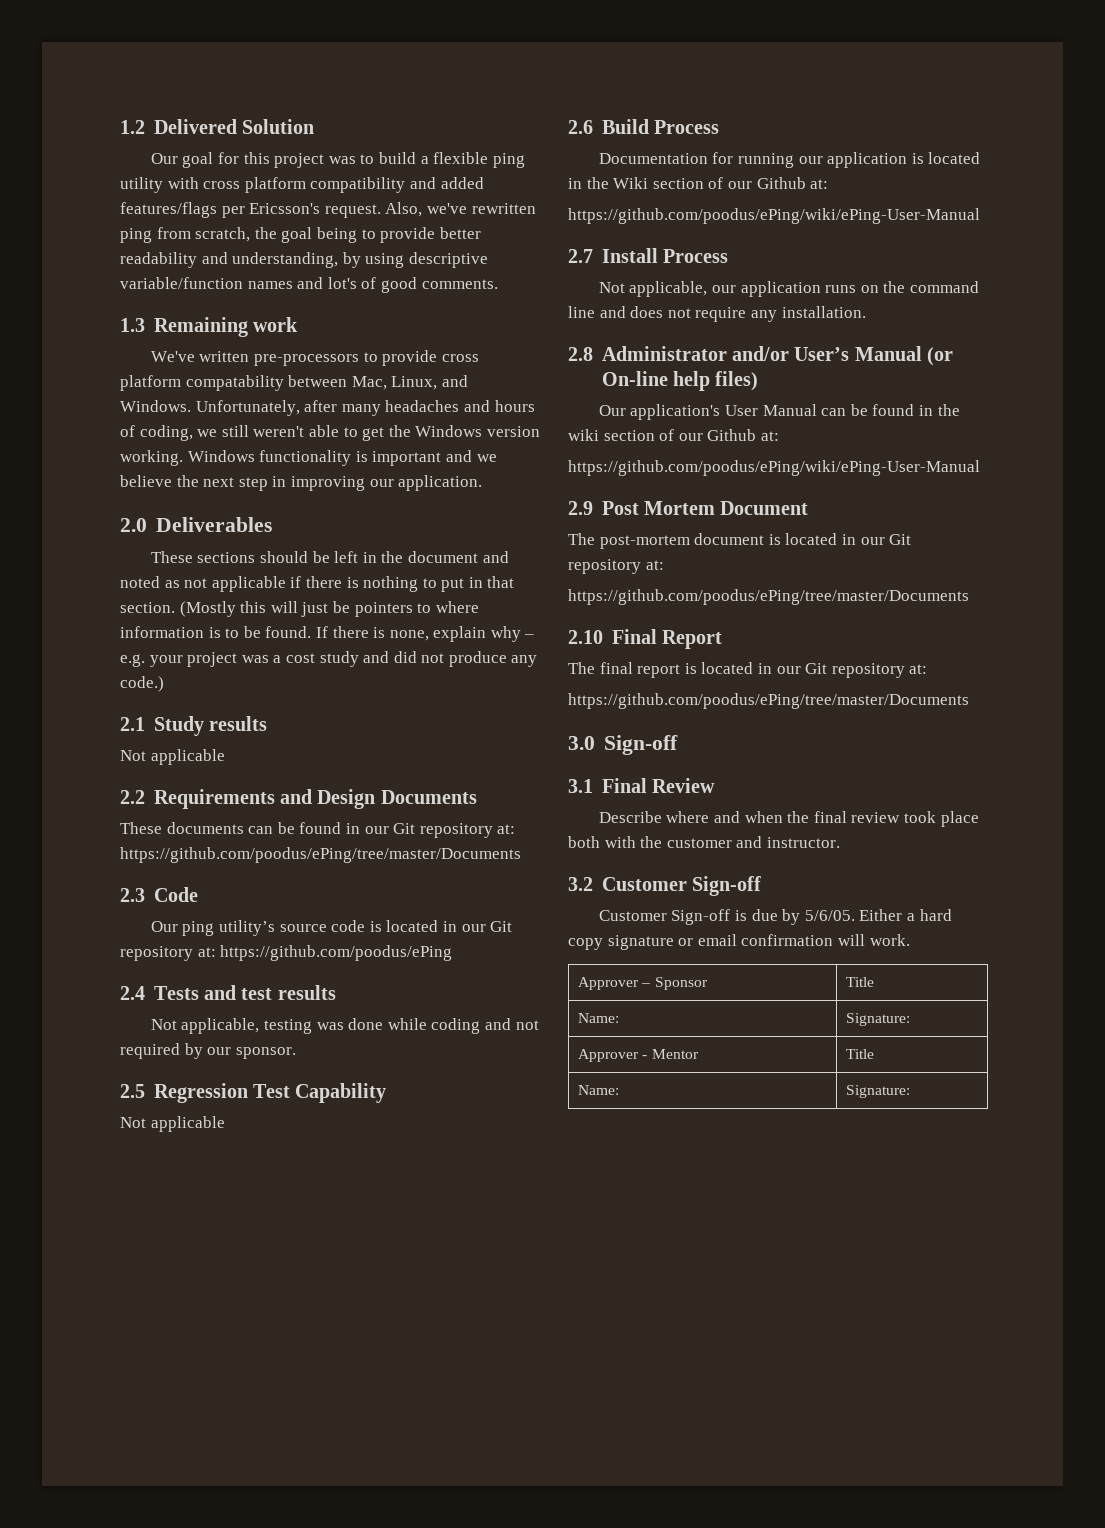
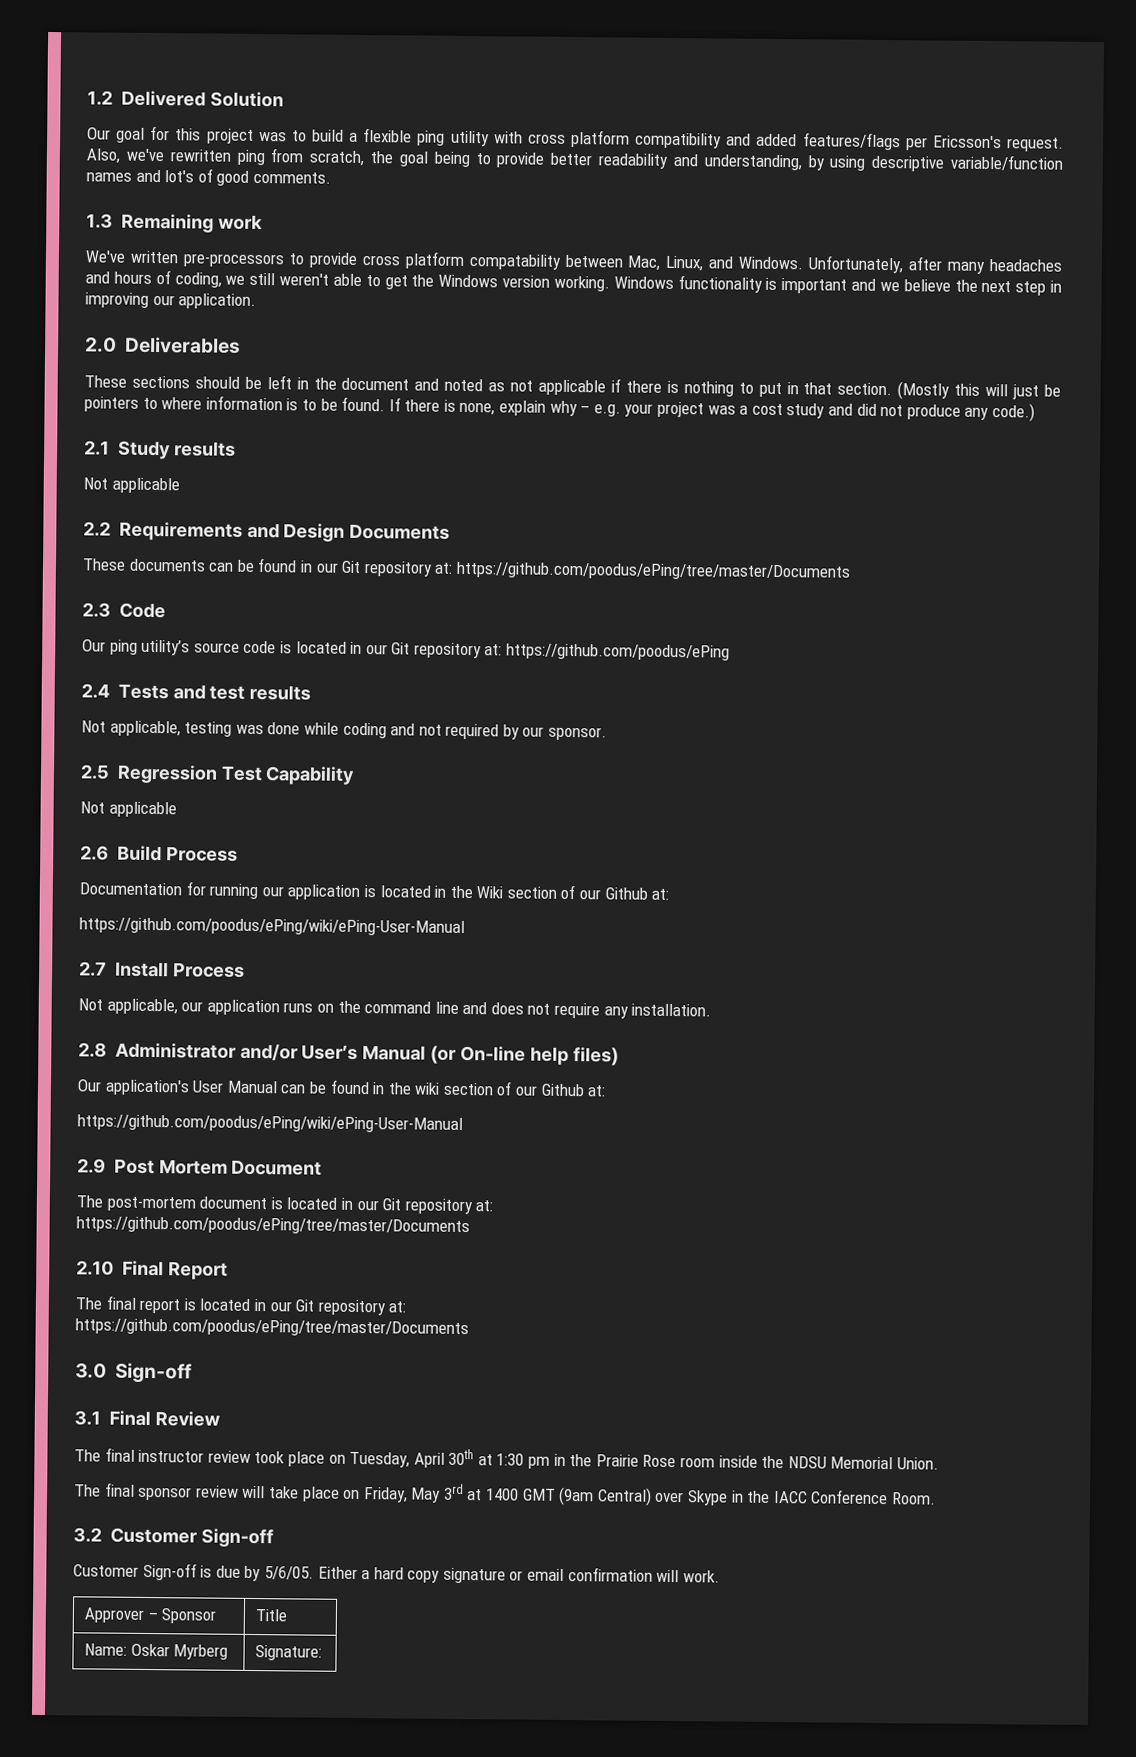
- Describe where and when the final review took place both with the customer and instructor.
+ The final instructor review took place on Tuesday, April 30th at 1:30 pm in the Prairie Rose room inside the NDSU Memorial Union.
+ The final sponsor review will take place on Friday, May 3rd at 1400 GMT (9am Central) over Skype in the IACC Conference Room.
  Approver – Sponsor | Title
- Name: | Signature:
- Approver - Mentor | Title
- Name: | Signature:
+ Name: Oskar Myrberg | Signature:

